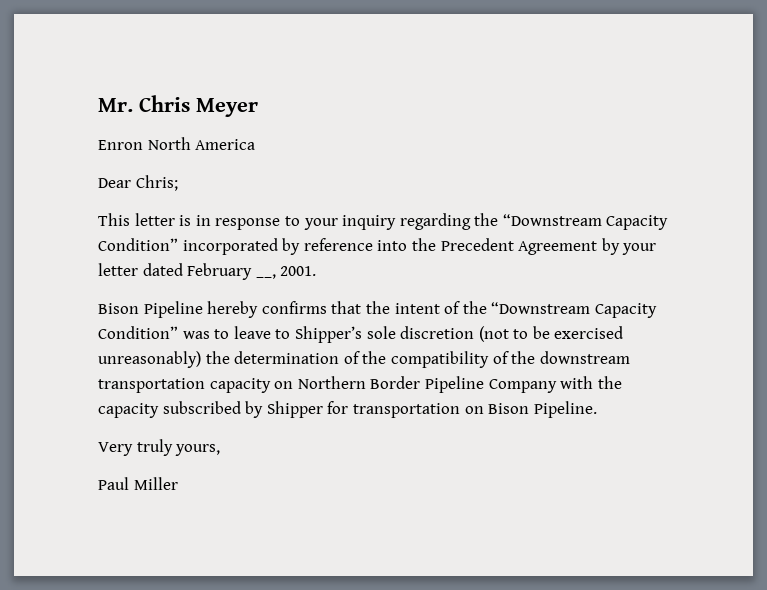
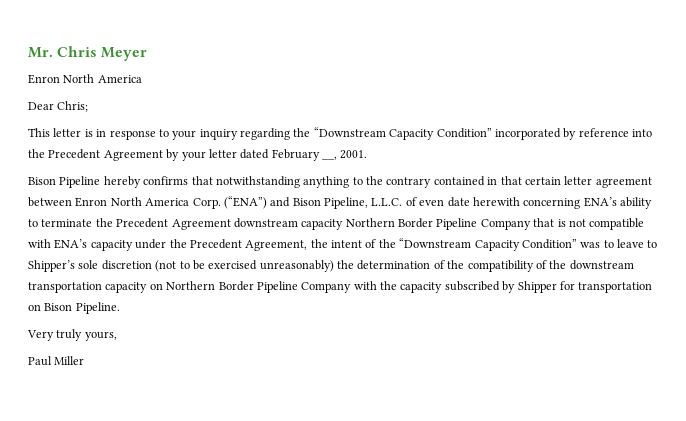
- Bison Pipeline hereby confirms that the intent of the “Downstream Capacity Condition” was to leave to Shipper’s sole discretion (not to be exercised unreasonably) the determination of the compatibility of the downstream transportation capacity on Northern Border Pipeline Company with the capacity subscribed by Shipper for transportation on Bison Pipeline.
+ Bison Pipeline hereby confirms that notwithstanding anything to the contrary contained in that certain letter agreement between Enron North America Corp. (“ENA”) and Bison Pipeline, L.L.C. of even date herewith concerning ENA’s ability to terminate the Precedent Agreement downstream capacity Northern Border Pipeline Company that is not compatible with ENA’s capacity under the Precedent Agreement, the intent of the “Downstream Capacity Condition” was to leave to Shipper’s sole discretion (not to be exercised unreasonably) the determination of the compatibility of the downstream transportation capacity on Northern Border Pipeline Company with the capacity subscribed by Shipper for transportation on Bison Pipeline.

